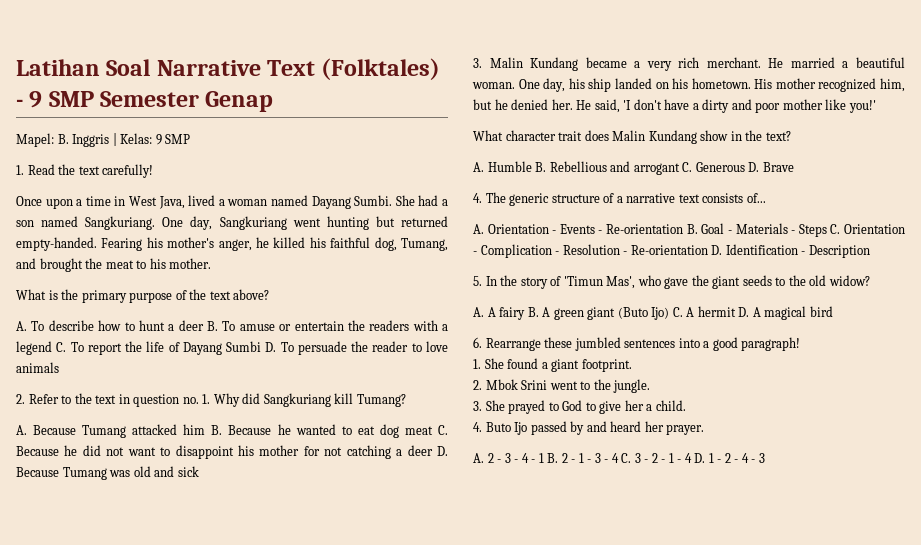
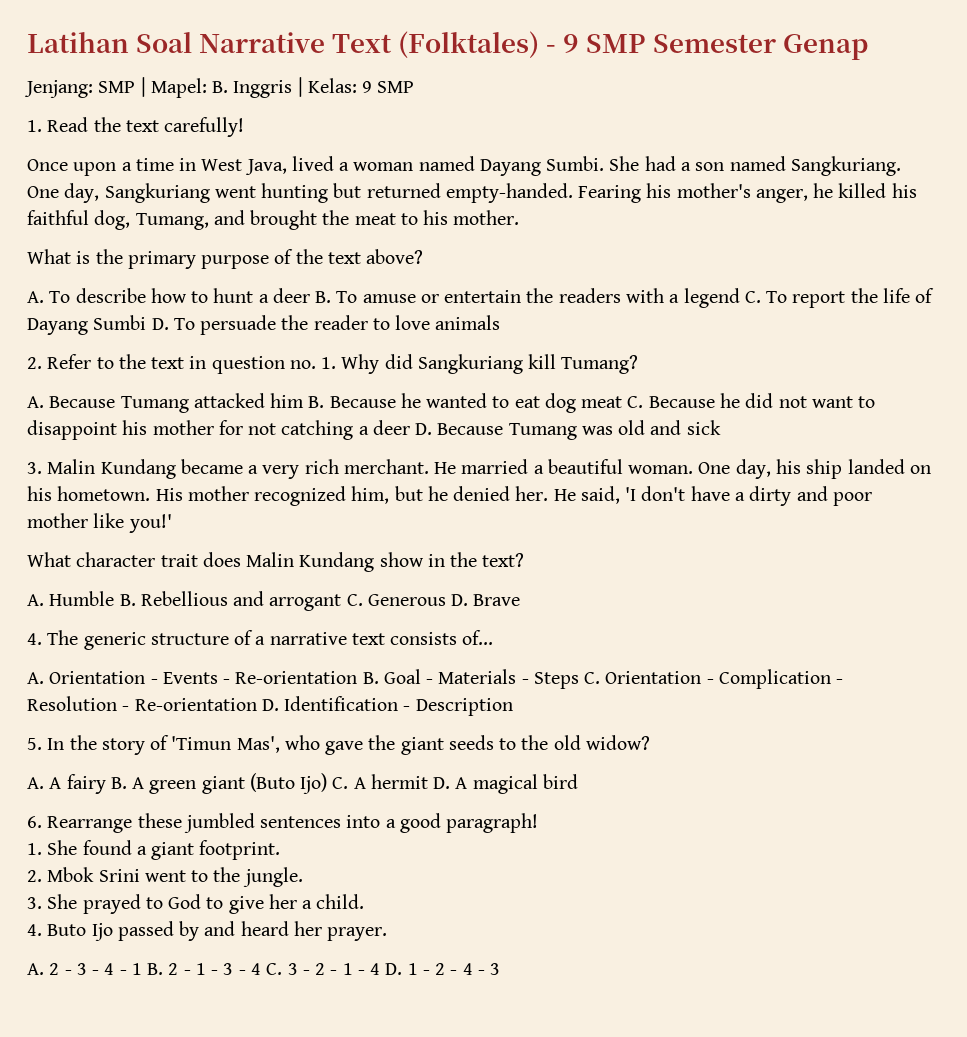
- Mapel: B. Inggris | Kelas: 9 SMP
+ Jenjang: SMP | Mapel: B. Inggris | Kelas: 9 SMP

